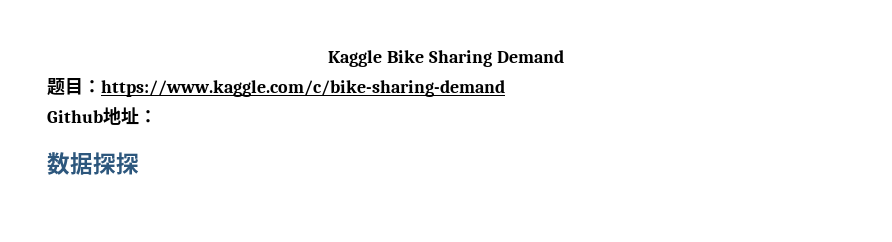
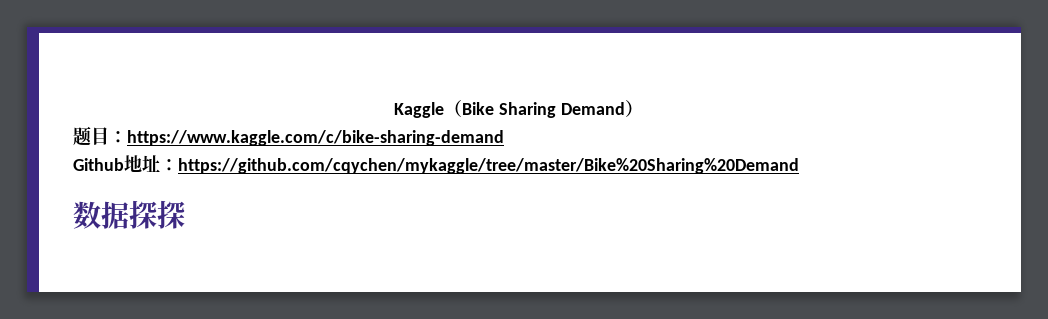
- Kaggle Bike Sharing Demand
+ Kaggle（Bike Sharing Demand）
- Github地址：
+ Github地址：https://github.com/cqychen/mykaggle/tree/master/Bike%20Sharing%20Demand

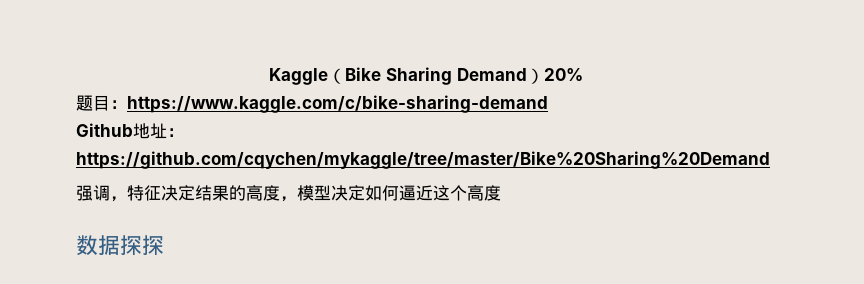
- Kaggle（Bike Sharing Demand）
+ Kaggle（Bike Sharing Demand）20%
+ 强调，特征决定结果的高度，模型决定如何逼近这个高度

